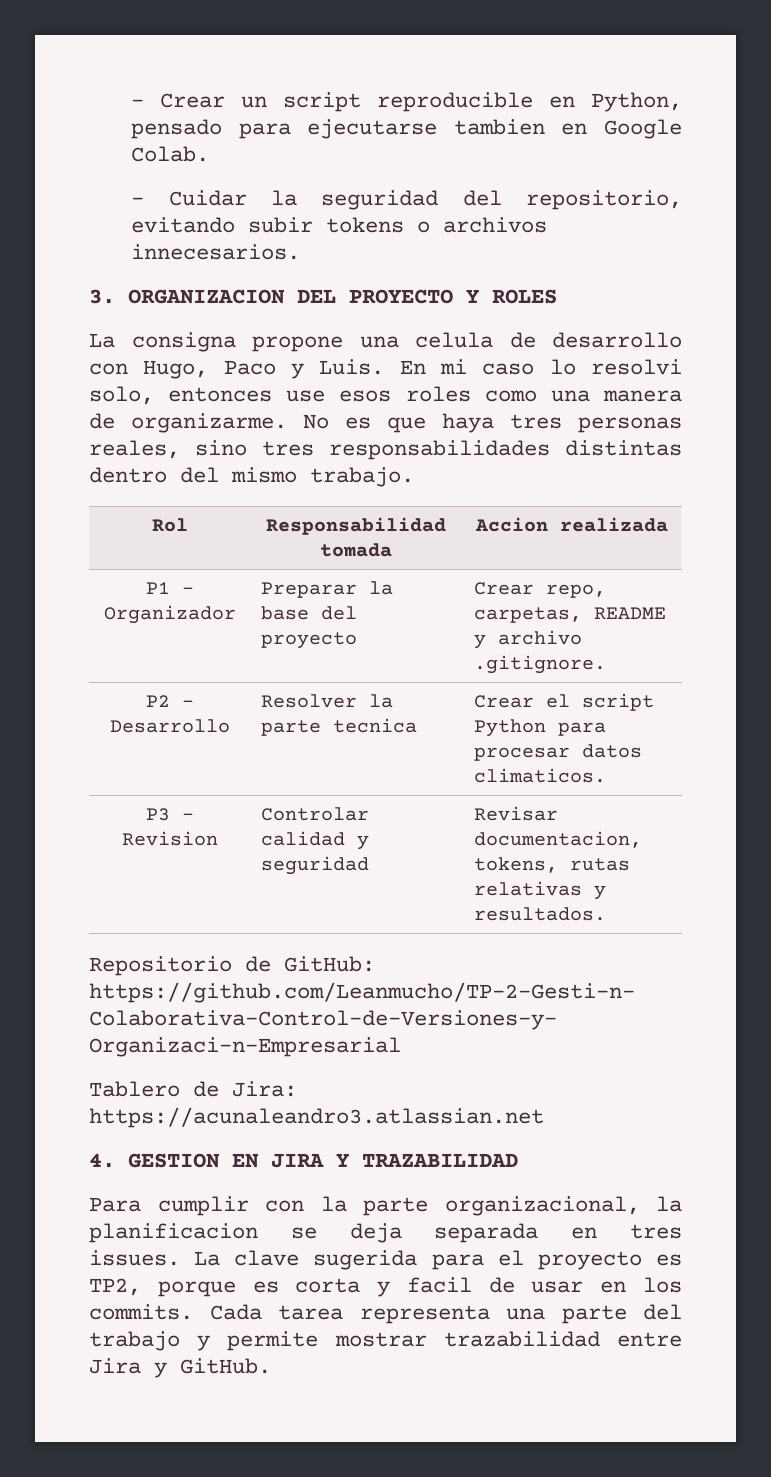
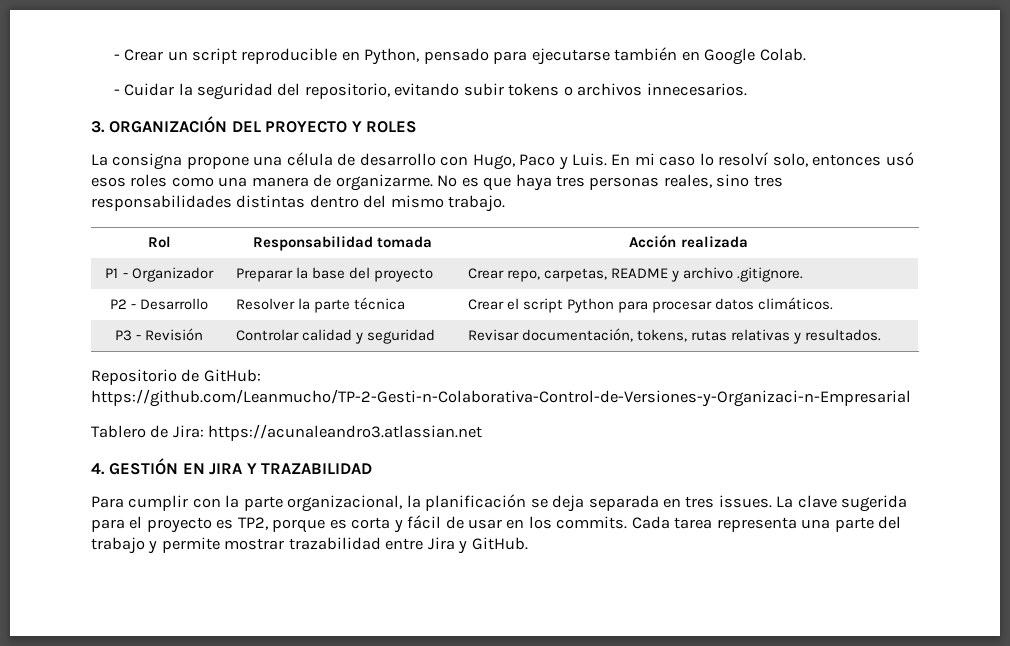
- - Crear un script reproducible en Python, pensado para ejecutarse tambien en Google Colab.
+ - Crear un script reproducible en Python, pensado para ejecutarse también en Google Colab.
- 3. ORGANIZACION DEL PROYECTO Y ROLES
+ 3. ORGANIZACIÓN DEL PROYECTO Y ROLES
- La consigna propone una celula de desarrollo con Hugo, Paco y Luis.
+ La consigna propone una célula de desarrollo con Hugo, Paco y Luis.
- En mi caso lo resolvi solo, entonces use esos roles como una manera de organizarme.
+ En mi caso lo resolví solo, entonces usó esos roles como una manera de organizarme.
- Rol | Responsabilidad tomada | Accion realizada
+ Rol | Responsabilidad tomada | Acción realizada
- P2 - Desarrollo | Resolver la parte tecnica | Crear el script Python para procesar datos climaticos.
+ P2 - Desarrollo | Resolver la parte técnica | Crear el script Python para procesar datos climáticos.
- P3 - Revision | Controlar calidad y seguridad | Revisar documentacion, tokens, rutas relativas y resultados.
+ P3 - Revisión | Controlar calidad y seguridad | Revisar documentación, tokens, rutas relativas y resultados.
- 4. GESTION EN JIRA Y TRAZABILIDAD
+ 4. GESTIÓN EN JIRA Y TRAZABILIDAD
- Para cumplir con la parte organizacional, la planificacion se deja separada en tres issues.
+ Para cumplir con la parte organizacional, la planificación se deja separada en tres issues.
- La clave sugerida para el proyecto es TP2, porque es corta y facil de usar en los commits.
+ La clave sugerida para el proyecto es TP2, porque es corta y fácil de usar en los commits.

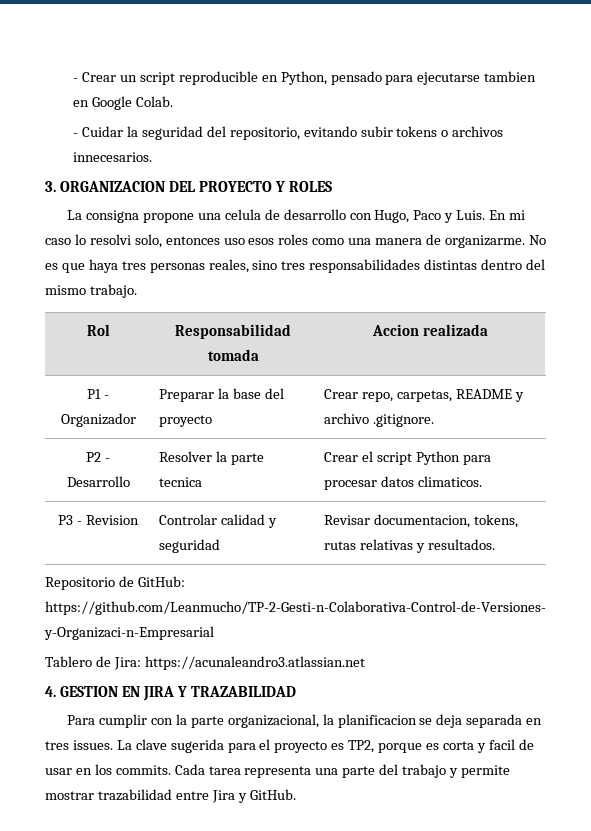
- - Crear un script reproducible en Python, pensado para ejecutarse también en Google Colab.
+ - Crear un script reproducible en Python, pensado para ejecutarse tambien en Google Colab.
- 3. ORGANIZACIÓN DEL PROYECTO Y ROLES
+ 3. ORGANIZACION DEL PROYECTO Y ROLES
- La consigna propone una célula de desarrollo con Hugo, Paco y Luis.
+ La consigna propone una celula de desarrollo con Hugo, Paco y Luis.
- En mi caso lo resolví solo, entonces usó esos roles como una manera de organizarme.
+ En mi caso lo resolvi solo, entonces uso esos roles como una manera de organizarme.
- Rol | Responsabilidad tomada | Acción realizada
+ Rol | Responsabilidad tomada | Accion realizada
- P2 - Desarrollo | Resolver la parte técnica | Crear el script Python para procesar datos climáticos.
+ P2 - Desarrollo | Resolver la parte tecnica | Crear el script Python para procesar datos climaticos.
- P3 - Revisión | Controlar calidad y seguridad | Revisar documentación, tokens, rutas relativas y resultados.
+ P3 - Revision | Controlar calidad y seguridad | Revisar documentacion, tokens, rutas relativas y resultados.
- 4. GESTIÓN EN JIRA Y TRAZABILIDAD
+ 4. GESTION EN JIRA Y TRAZABILIDAD
- Para cumplir con la parte organizacional, la planificación se deja separada en tres issues.
+ Para cumplir con la parte organizacional, la planificacion se deja separada en tres issues.
- La clave sugerida para el proyecto es TP2, porque es corta y fácil de usar en los commits.
+ La clave sugerida para el proyecto es TP2, porque es corta y facil de usar en los commits.

